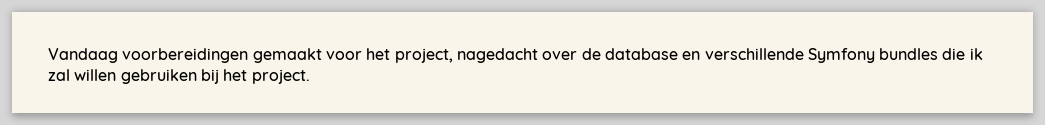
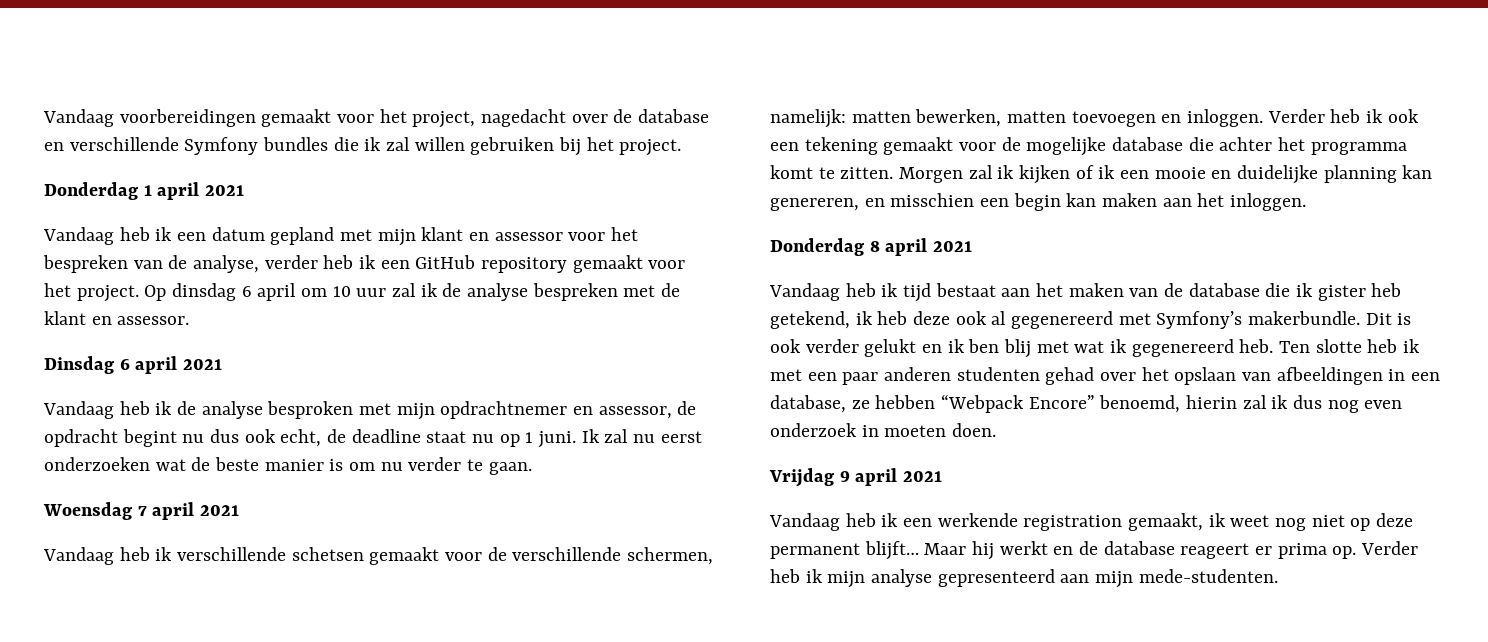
+ Donderdag 1 april 2021
+ Vandaag heb ik een datum gepland met mijn klant en assessor voor het bespreken van de analyse, verder heb ik een GitHub repository gemaakt voor het project. Op dinsdag 6 april om 10 uur zal ik de analyse bespreken met de klant en assessor.
+ Dinsdag 6 april 2021
+ Vandaag heb ik de analyse besproken met mijn opdrachtnemer en assessor, de opdracht begint nu dus ook echt, de deadline staat nu op 1 juni. Ik zal nu eerst onderzoeken wat de beste manier is om nu verder te gaan.
+ Woensdag 7 april 2021
+ Vandaag heb ik verschillende schetsen gemaakt voor de verschillende schermen, namelijk: matten bewerken, matten toevoegen en inloggen. Verder heb ik ook een tekening gemaakt voor de mogelijke database die achter het programma komt te zitten. Morgen zal ik kijken of ik een mooie en duidelijke planning kan genereren, en misschien een begin kan maken aan het inloggen.
+ Donderdag 8 april 2021
+ Vandaag heb ik tijd bestaat aan het maken van de database die ik gister heb getekend, ik heb deze ook al gegenereerd met Symfony’s makerbundle. Dit is ook verder gelukt en ik ben blij met wat ik gegenereerd heb. Ten slotte heb ik met een paar anderen studenten gehad over het opslaan van afbeeldingen in een database, ze hebben “Webpack Encore” benoemd, hierin zal ik dus nog even onderzoek in moeten doen.
+ Vrijdag 9 april 2021
+ Vandaag heb ik een werkende registration gemaakt, ik weet nog niet op deze permanent blijft… Maar hij werkt en de database reageert er prima op. Verder heb ik mijn analyse gepresenteerd aan mijn mede-studenten.

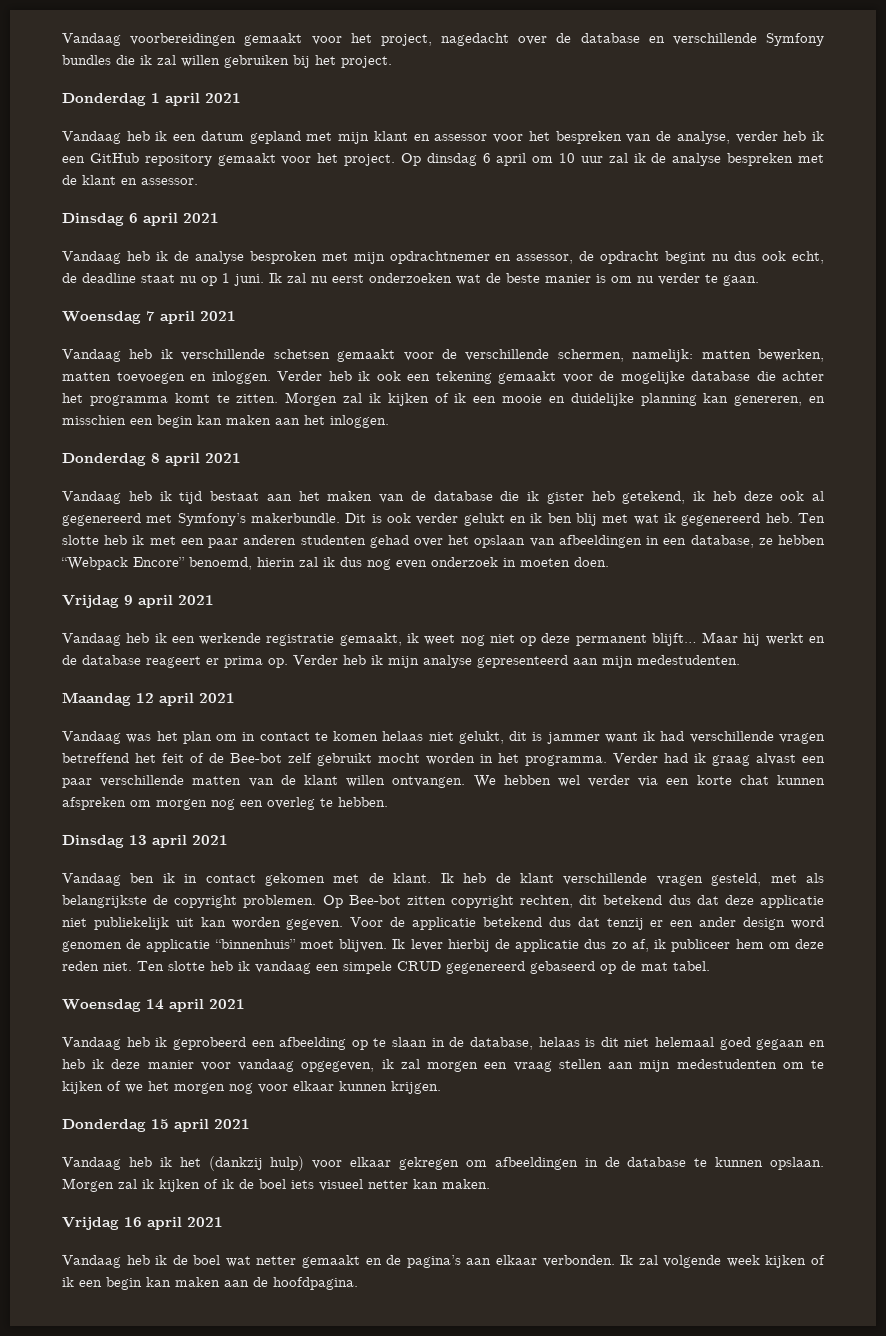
- Vandaag heb ik een werkende registration gemaakt, ik weet nog niet op deze permanent blijft…
+ Vandaag heb ik een werkende registratie gemaakt, ik weet nog niet op deze permanent blijft…
- Maar hij werkt en de database reageert er prima op. Verder heb ik mijn analyse gepresenteerd aan mijn mede-studenten.
+ Maar hij werkt en de database reageert er prima op. Verder heb ik mijn analyse gepresenteerd aan mijn medestudenten.
+ Maandag 12 april 2021
+ Vandaag was het plan om in contact te komen helaas niet gelukt, dit is jammer want ik had verschillende vragen betreffend het feit of de Bee-bot zelf gebruikt mocht worden in het programma. Verder had ik graag alvast een paar verschillende matten van de klant willen ontvangen. We hebben wel verder via een korte chat kunnen afspreken om morgen nog een overleg te hebben.
+ Dinsdag 13 april 2021
+ Vandaag ben ik in contact gekomen met de klant. Ik heb de klant verschillende vragen gesteld, met als belangrijkste de copyright problemen. Op Bee-bot zitten copyright rechten, dit betekend dus dat deze applicatie niet publiekelijk uit kan worden gegeven. Voor de applicatie betekend dus dat tenzij er een ander design word genomen de applicatie “binnenhuis” moet blijven. Ik lever hierbij de applicatie dus zo af, ik publiceer hem om deze reden niet. Ten slotte heb ik vandaag een simpele CRUD gegenereerd gebaseerd op de mat tabel.
+ Woensdag 14 april 2021
+ Vandaag heb ik geprobeerd een afbeelding op te slaan in de database, helaas is dit niet helemaal goed gegaan en heb ik deze manier voor vandaag opgegeven, ik zal morgen een vraag stellen aan mijn medestudenten om te kijken of we het morgen nog voor elkaar kunnen krijgen.
+ Donderdag 15 april 2021
+ Vandaag heb ik het (dankzij hulp) voor elkaar gekregen om afbeeldingen in de database te kunnen opslaan. Morgen zal ik kijken of ik de boel iets visueel netter kan maken.
+ Vrijdag 16 april 2021
+ Vandaag heb ik de boel wat netter gemaakt en de pagina’s aan elkaar verbonden. Ik zal volgende week kijken of ik een begin kan maken aan de hoofdpagina.

